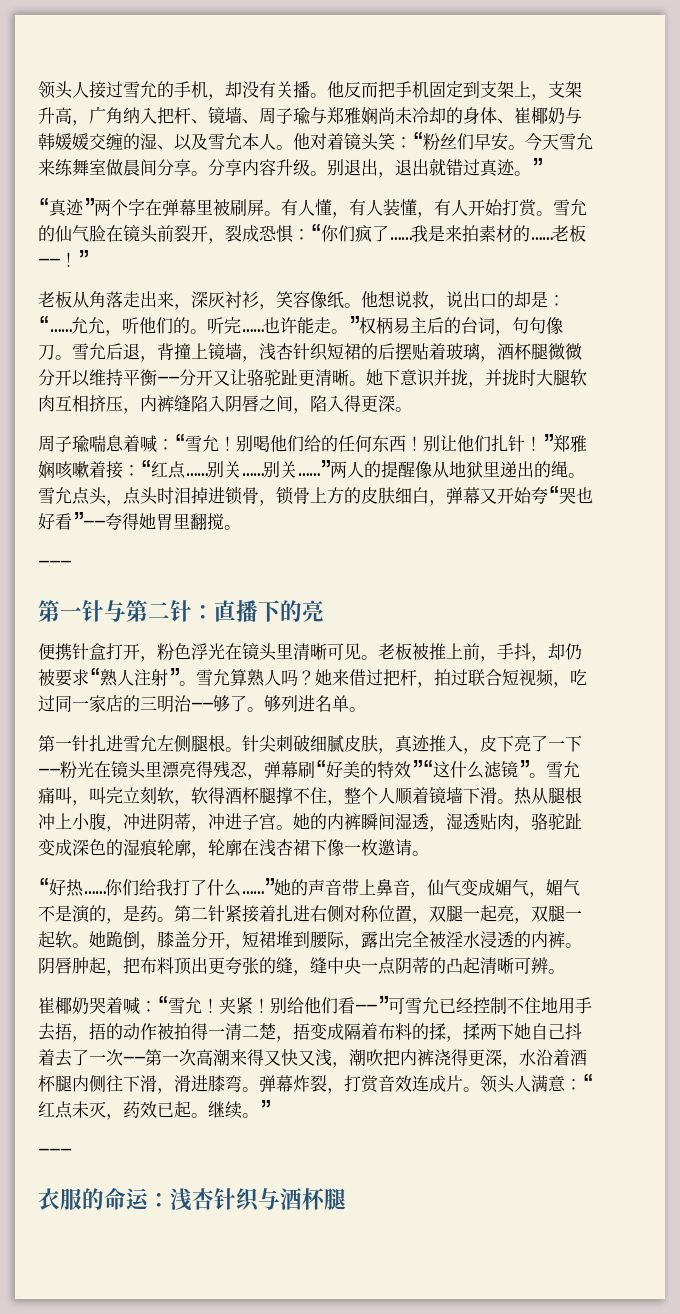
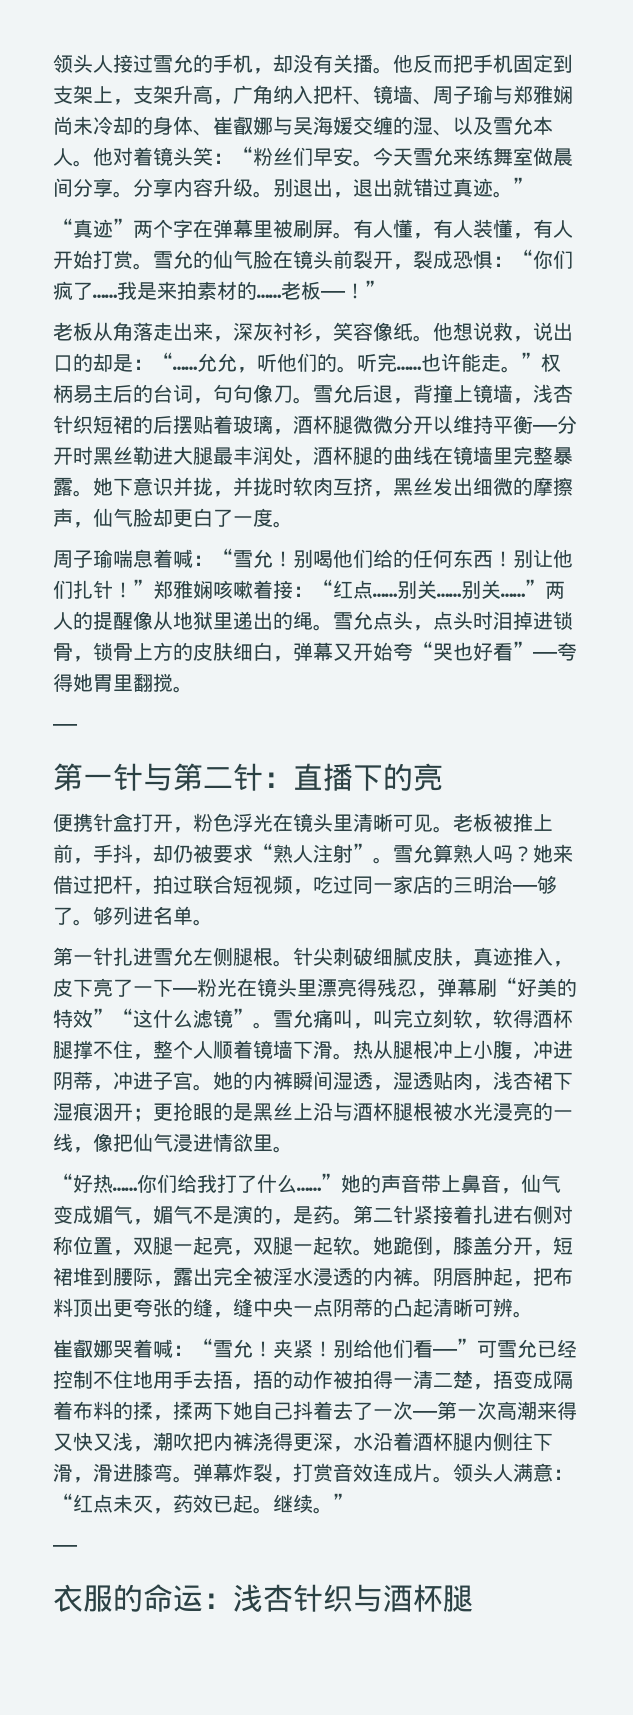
- 他反而把手机固定到支架上，支架升高，广角纳入把杆、镜墙、周子瑜与郑雅娴尚未冷却的身体、崔椰奶与韩媛媛交缠的湿、以及雪允本人。
+ 他反而把手机固定到支架上，支架升高，广角纳入把杆、镜墙、周子瑜与郑雅娴尚未冷却的身体、崔叡娜与吴海媛交缠的湿、以及雪允本人。
- 雪允后退，背撞上镜墙，浅杏针织短裙的后摆贴着玻璃，酒杯腿微微分开以维持平衡——分开又让骆驼趾更清晰。
+ 雪允后退，背撞上镜墙，浅杏针织短裙的后摆贴着玻璃，酒杯腿微微分开以维持平衡——分开时黑丝勒进大腿最丰润处，酒杯腿的曲线在镜墙里完整暴露。
- 她下意识并拢，并拢时大腿软肉互相挤压，内裤缝陷入阴唇之间，陷入得更深。
+ 她下意识并拢，并拢时软肉互挤，黑丝发出细微的摩擦声，仙气脸却更白了一度。
  雪允点头，点头时泪掉进锁骨，锁骨上方的皮肤细白，弹幕又开始夸“哭也好看”——夸得她胃里翻搅。
- ---
+ ——
- 她的内裤瞬间湿透，湿透贴肉，骆驼趾变成深色的湿痕轮廓，轮廓在浅杏裙下像一枚邀请。
+ 她的内裤瞬间湿透，湿透贴肉，浅杏裙下湿痕洇开；更抢眼的是黑丝上沿与酒杯腿根被水光浸亮的一线，像把仙气浸进情欲里。
- 崔椰奶哭着喊：“雪允！
+ 崔叡娜哭着喊：“雪允！
  继续。”
- ---
+ ——

